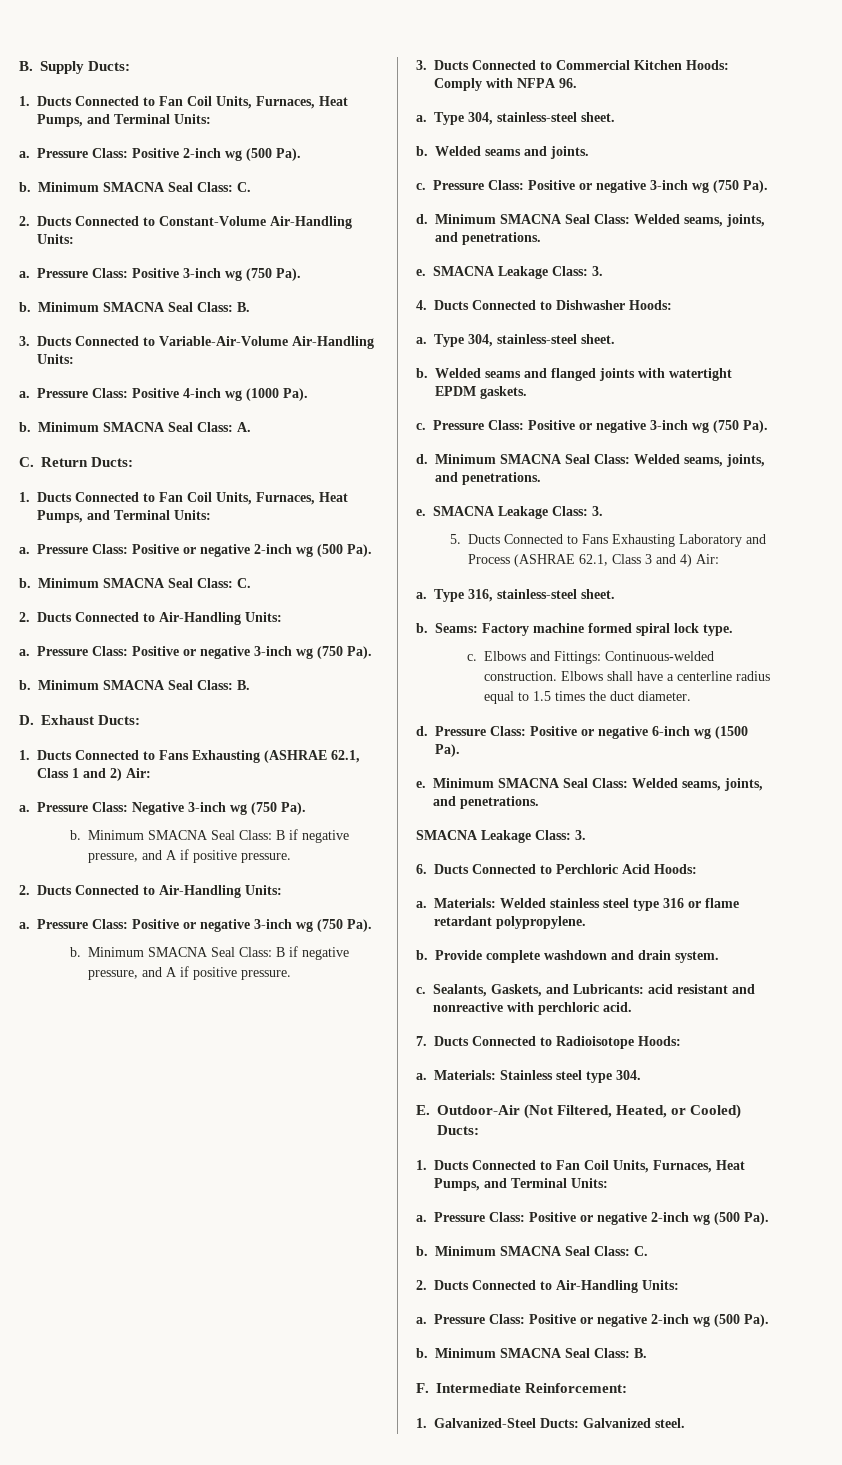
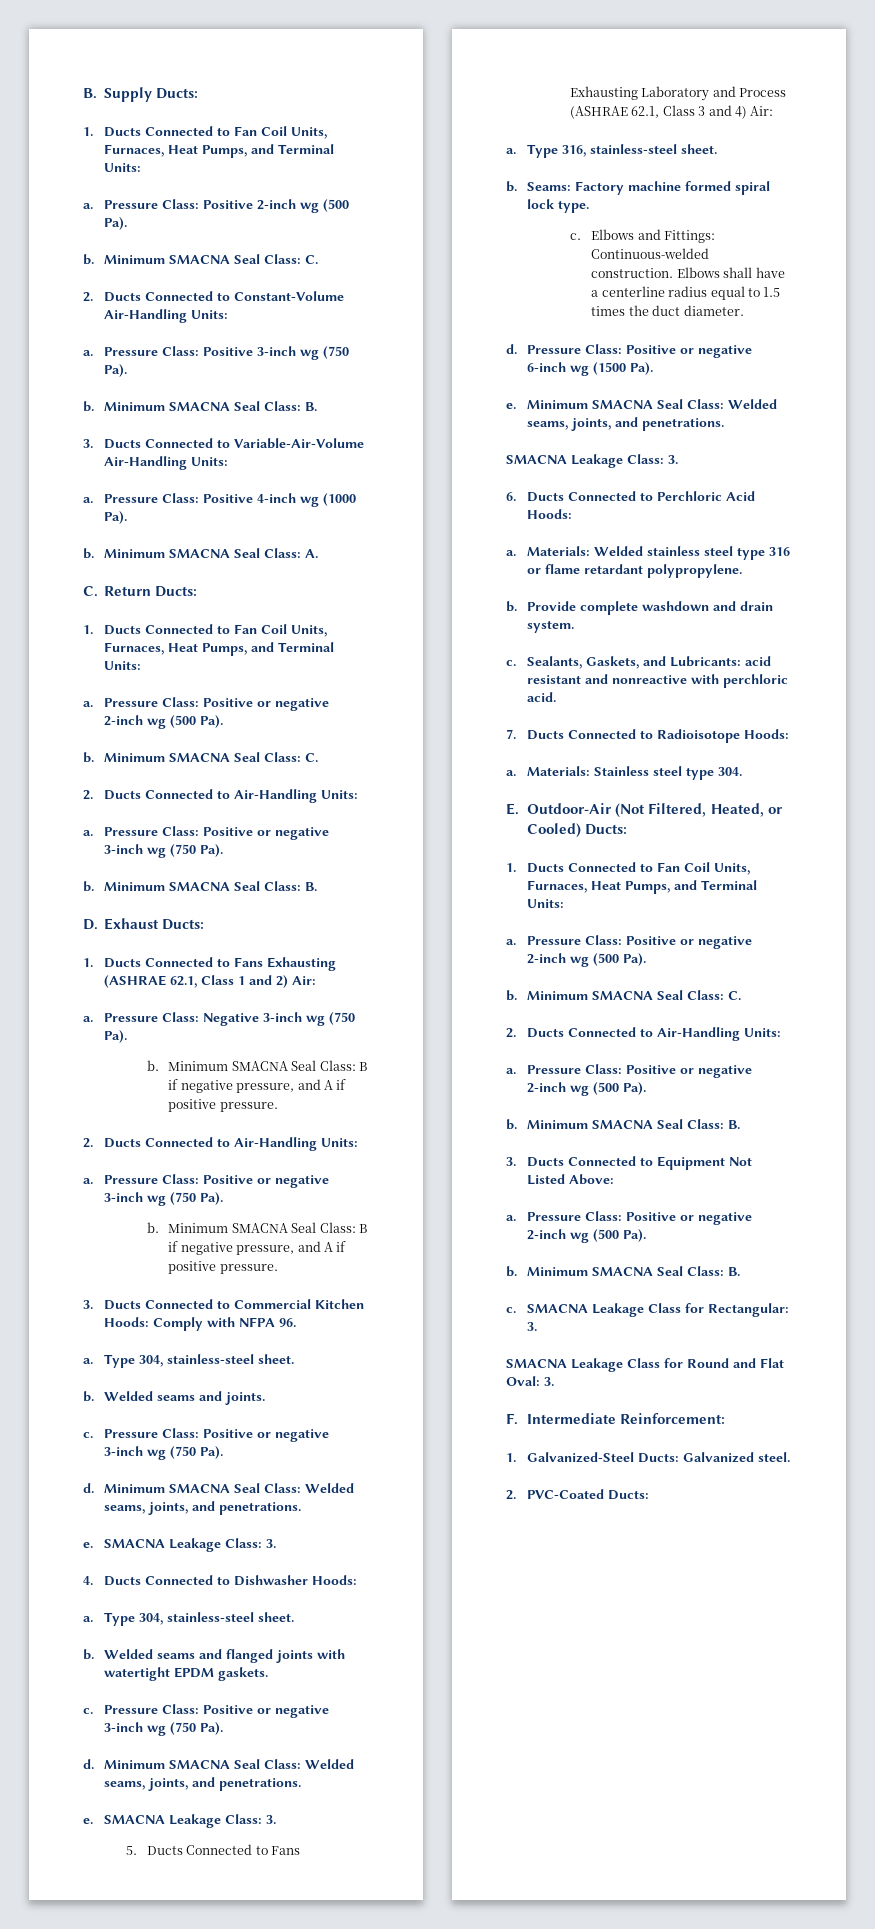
+ 3. Ducts Connected to Equipment Not Listed Above:
+ a. Pressure Class: Positive or negative 2-inch wg (500 Pa).
+ b. Minimum SMACNA Seal Class: B.
+ c. SMACNA Leakage Class for Rectangular: 3.
+ SMACNA Leakage Class for Round and Flat Oval: 3.
+ 2. PVC-Coated Ducts:

